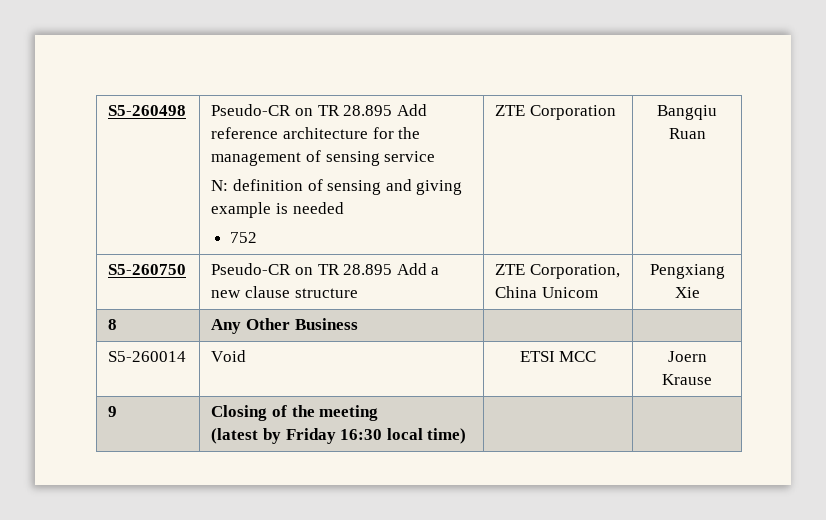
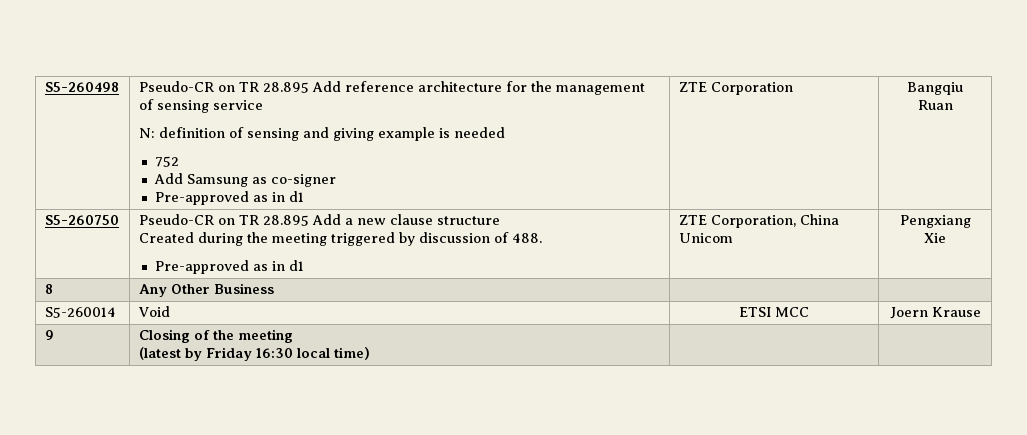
  S5-260498 | Pseudo-CR on TR 28.895 Add reference architecture for the management of sensing service
  N: definition of sensing and giving example is needed
- 752 | ZTE Corporation | Bangqiu Ruan
+ 752
+ Add Samsung as co-signer
+ Pre-approved as in d1 | ZTE Corporation | Bangqiu Ruan
- S5-260750 | Pseudo-CR on TR 28.895 Add a new clause structure | ZTE Corporation, China Unicom | Pengxiang Xie
+ S5-260750 | Pseudo-CR on TR 28.895 Add a new clause structure
+ Created during the meeting triggered by discussion of 488.
+ Pre-approved as in d1 | ZTE Corporation, China Unicom | Pengxiang Xie

